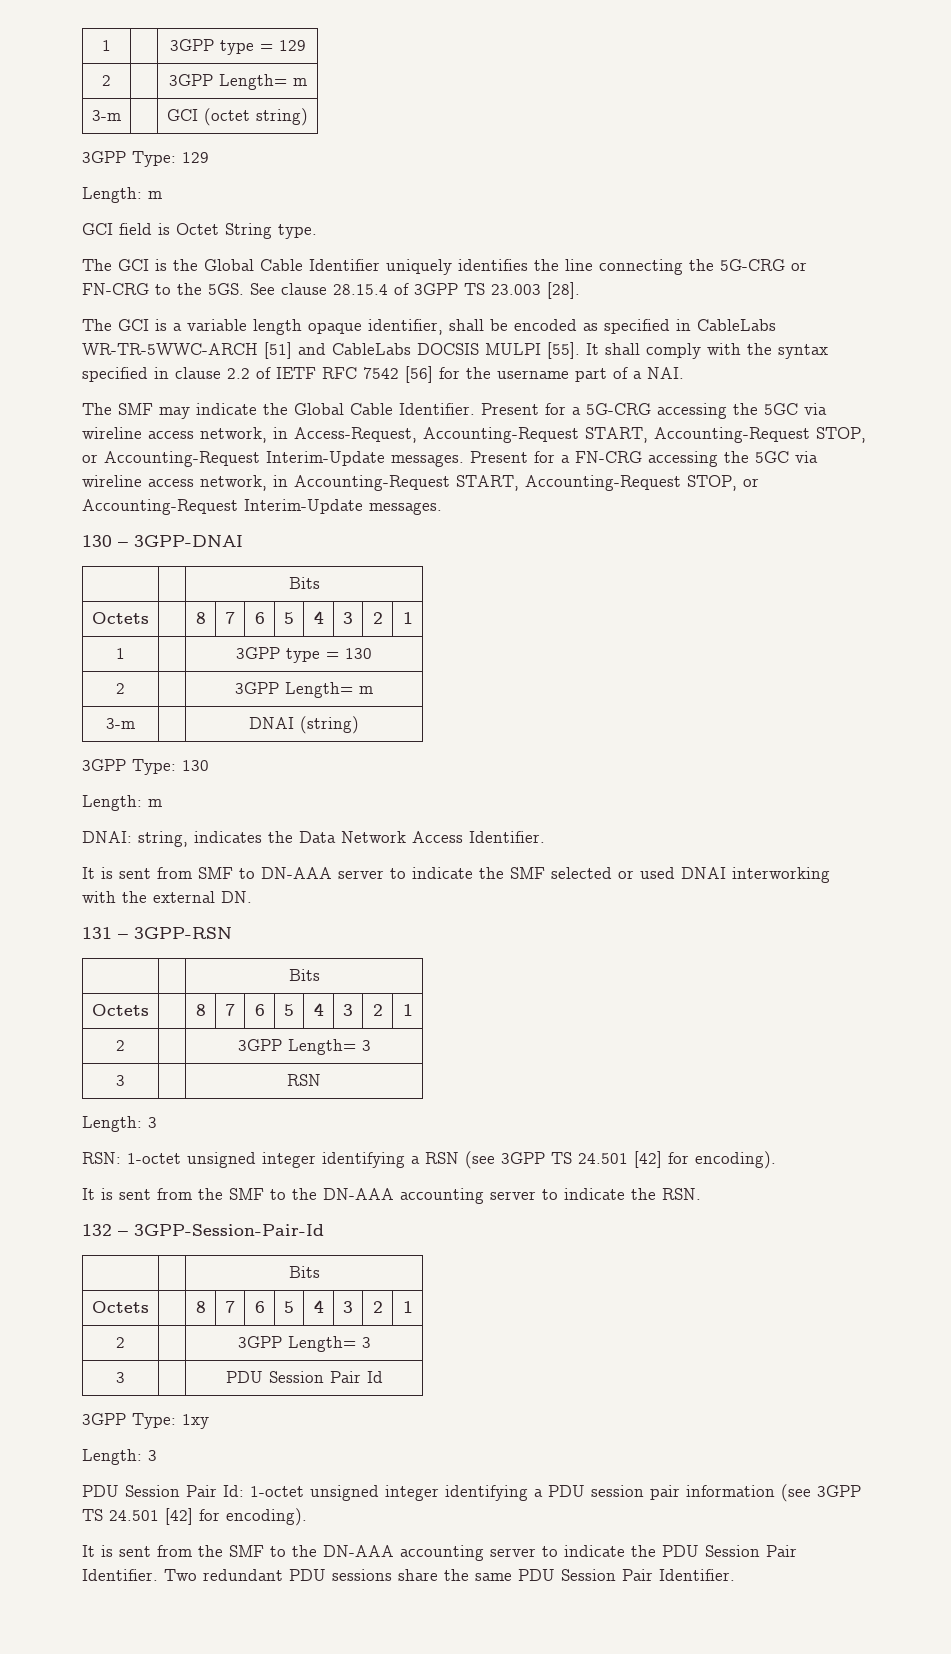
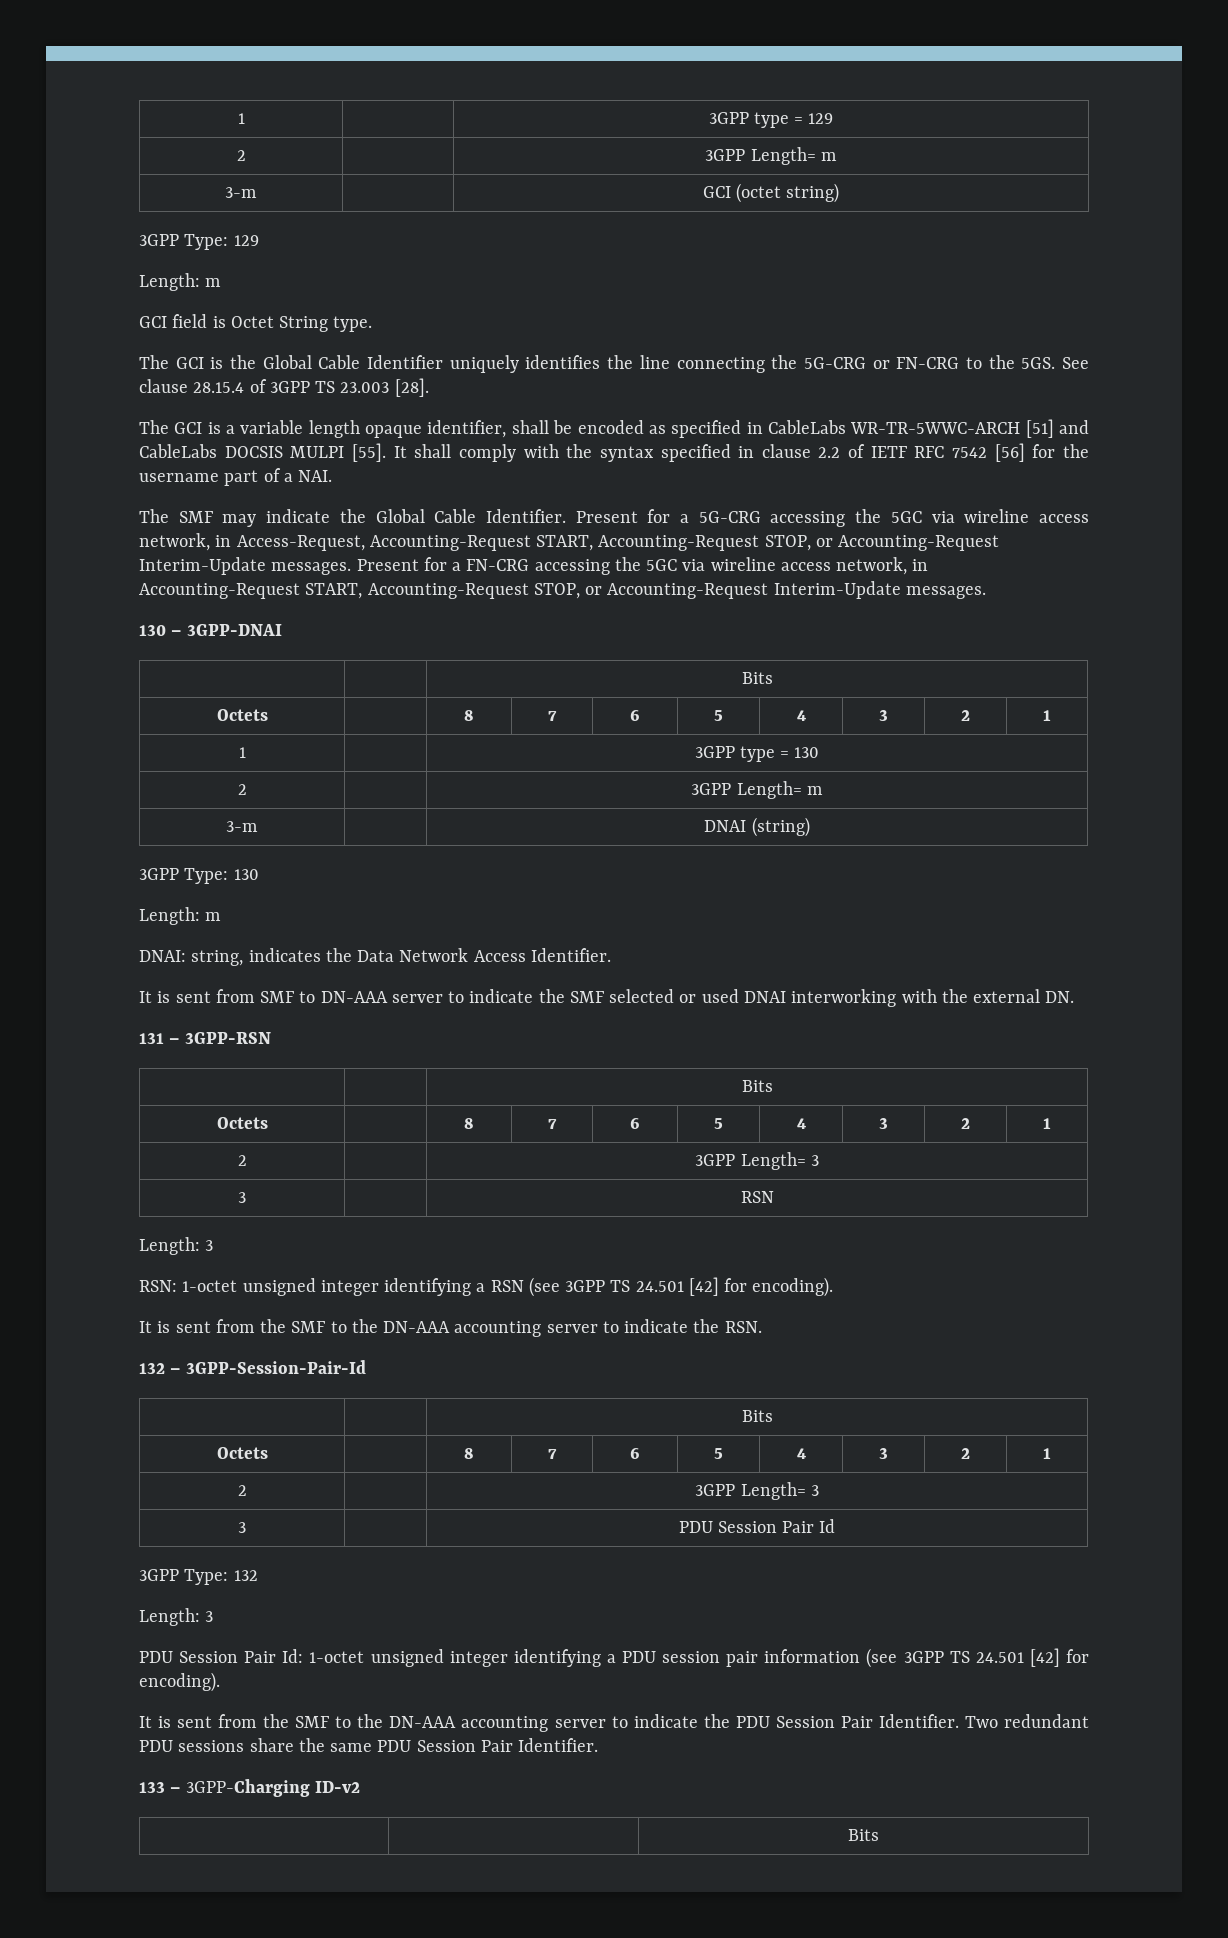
- 3GPP Type: 1xy
+ 3GPP Type: 132
+ 133 – 3GPP-Charging ID-v2
+ | | Bits

